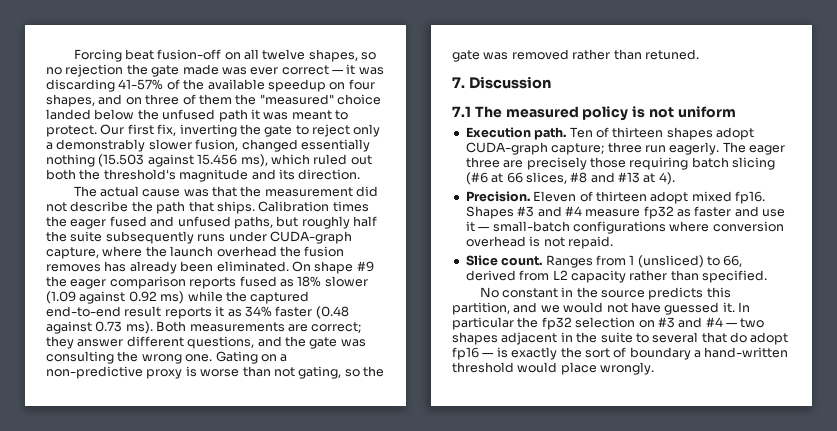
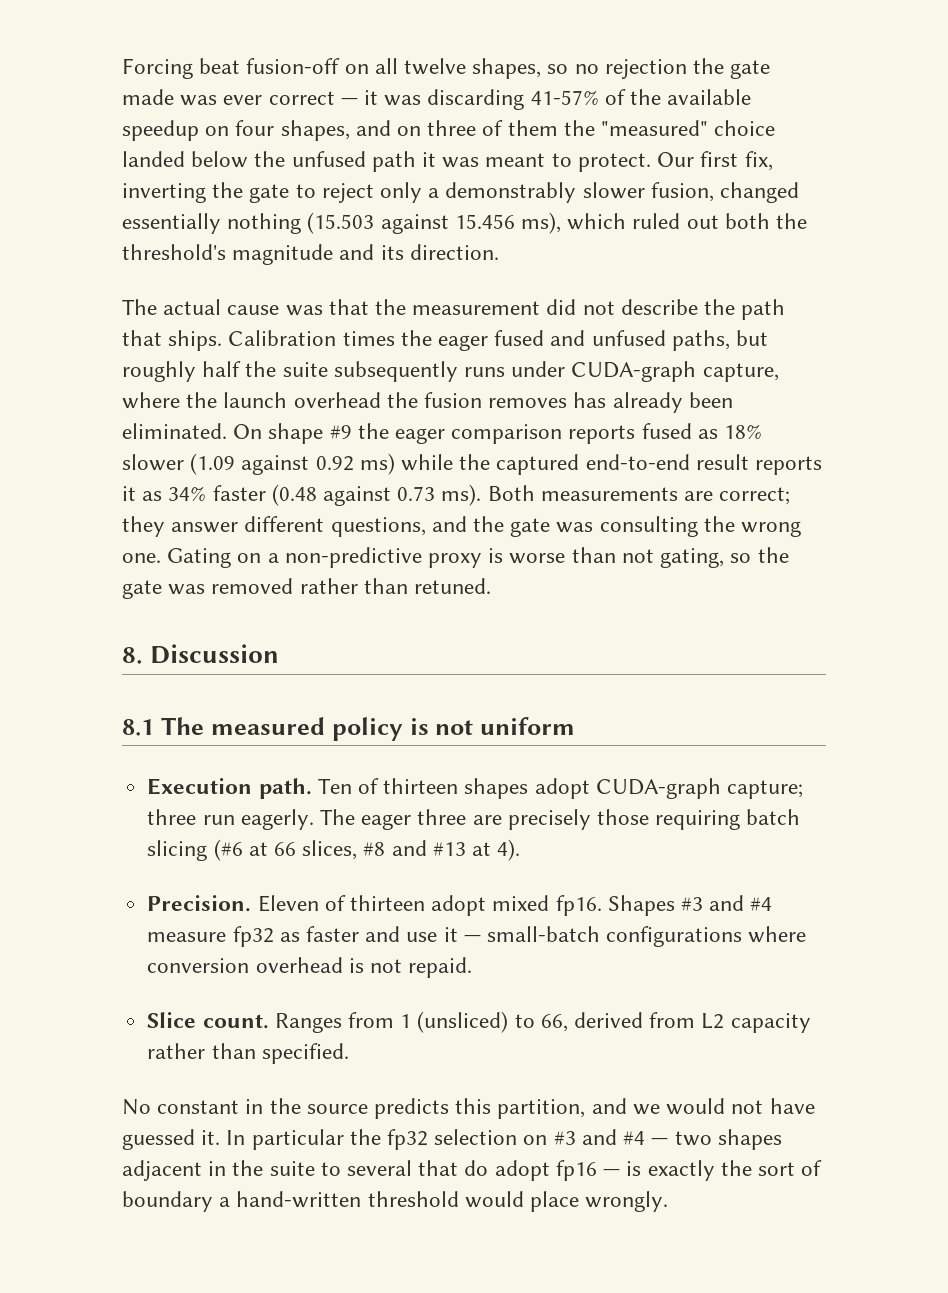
- 7. Discussion
+ 8. Discussion
- 7.1 The measured policy is not uniform
+ 8.1 The measured policy is not uniform

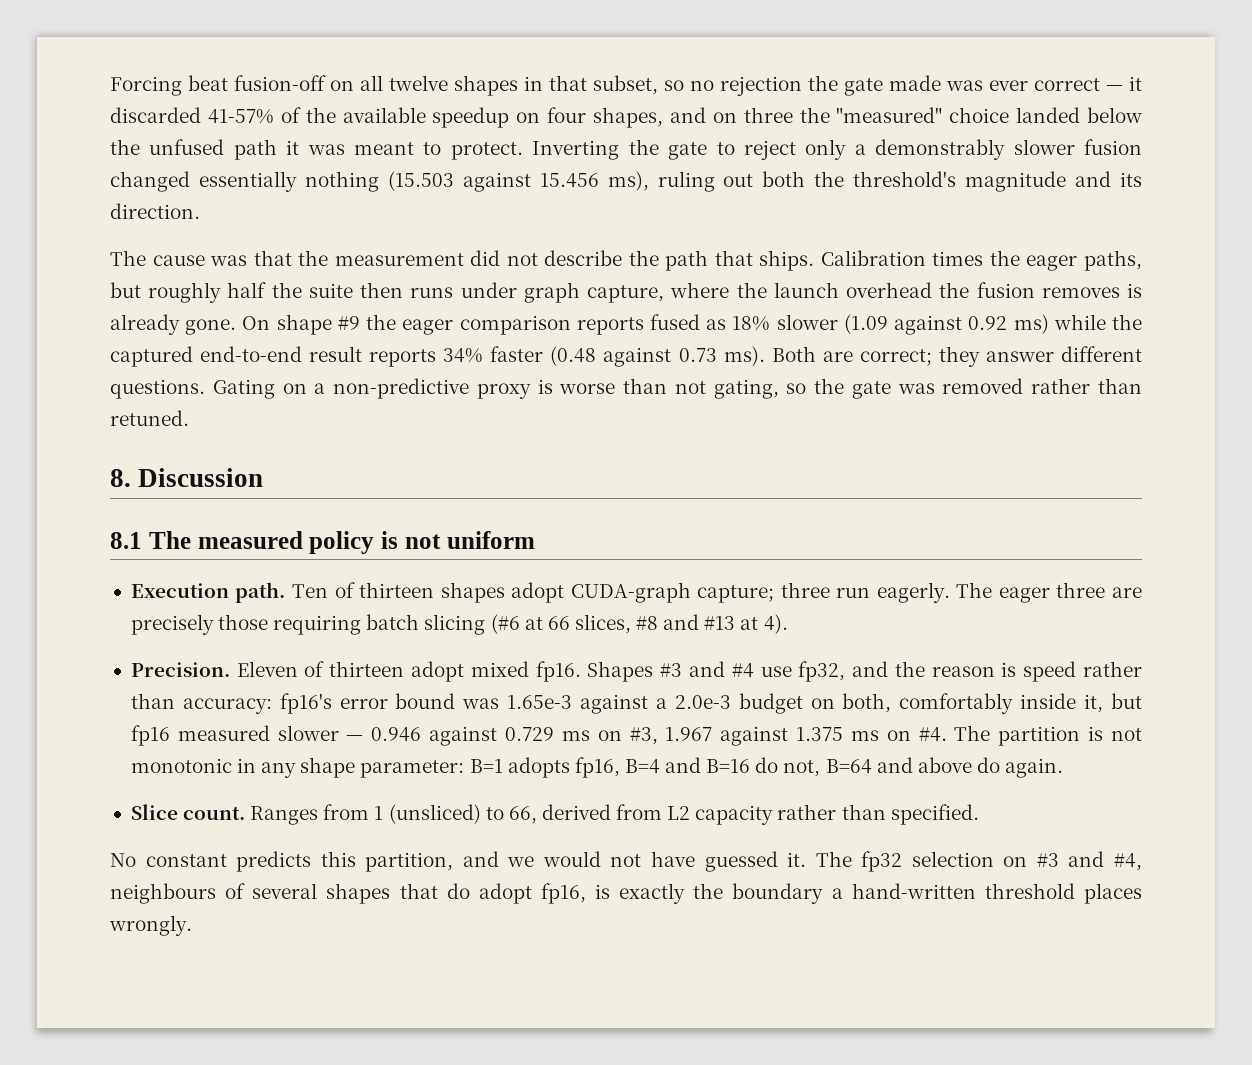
- Forcing beat fusion-off on all twelve shapes, so no rejection the gate made was ever correct — it was discarding 41-57% of the available speedup on four shapes, and on three of them the "measured" choice landed below the unfused path it was meant to protect.
+ Forcing beat fusion-off on all twelve shapes in that subset, so no rejection the gate made was ever correct — it discarded 41-57% of the available speedup on four shapes, and on three the "measured" choice landed below the unfused path it was meant to protect.
- Our first fix, inverting the gate to reject only a demonstrably slower fusion, changed essentially nothing (15.503 against 15.456 ms), which ruled out both the threshold's magnitude and its direction.
+ Inverting the gate to reject only a demonstrably slower fusion changed essentially nothing (15.503 against 15.456 ms), ruling out both the threshold's magnitude and its direction.
- The actual cause was that the measurement did not describe the path that ships.
+ The cause was that the measurement did not describe the path that ships.
- Calibration times the eager fused and unfused paths, but roughly half the suite subsequently runs under CUDA-graph capture, where the launch overhead the fusion removes has already been eliminated.
+ Calibration times the eager paths, but roughly half the suite then runs under graph capture, where the launch overhead the fusion removes is already gone.
- On shape #9 the eager comparison reports fused as 18% slower (1.09 against 0.92 ms) while the captured end-to-end result reports it as 34% faster (0.48 against 0.73 ms).
+ On shape #9 the eager comparison reports fused as 18% slower (1.09 against 0.92 ms) while the captured end-to-end result reports 34% faster (0.48 against 0.73 ms).
- Both measurements are correct; they answer different questions, and the gate was consulting the wrong one.
+ Both are correct; they answer different questions.
- Shapes #3 and #4 measure fp32 as faster and use it — small-batch configurations where conversion overhead is not repaid.
+ Shapes #3 and #4 use fp32, and the reason is speed rather than accuracy: fp16's error bound was 1.65e-3 against a 2.0e-3 budget on both, comfortably inside it, but fp16 measured slower — 0.946 against 0.729 ms on #3, 1.967 against 1.375 ms on #4. The partition is not monotonic in any shape parameter: B=1 adopts fp16, B=4 and B=16 do not, B=64 and above do again.
- No constant in the source predicts this partition, and we would not have guessed it.
+ No constant predicts this partition, and we would not have guessed it.
- In particular the fp32 selection on #3 and #4 — two shapes adjacent in the suite to several that do adopt fp16 — is exactly the sort of boundary a hand-written threshold would place wrongly.
+ The fp32 selection on #3 and #4, neighbours of several shapes that do adopt fp16, is exactly the boundary a hand-written threshold places wrongly.

